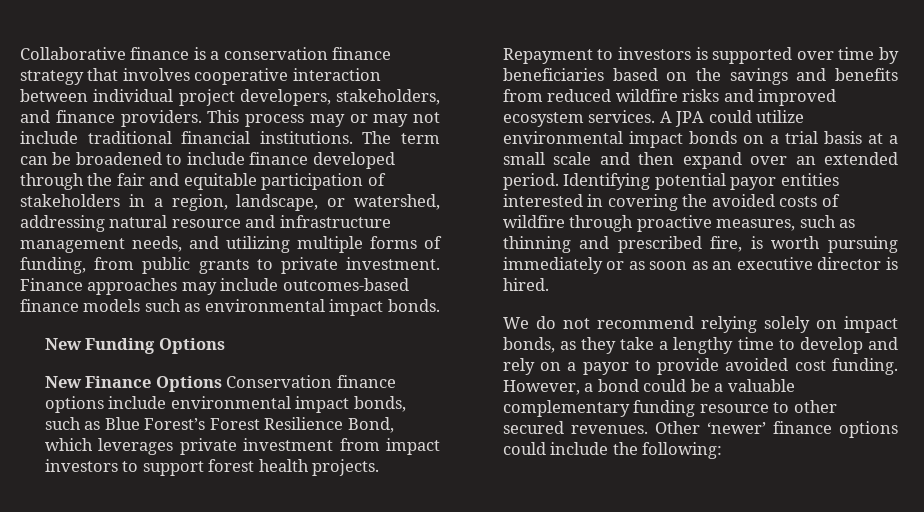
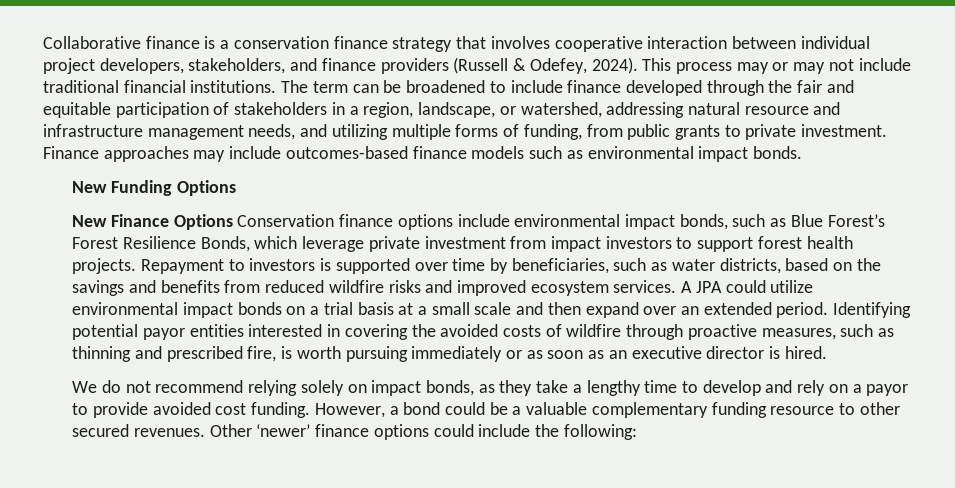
- Collaborative finance is a conservation finance strategy that involves cooperative interaction between individual project developers, stakeholders, and finance providers.
+ Collaborative finance is a conservation finance strategy that involves cooperative interaction between individual project developers, stakeholders, and finance providers (Russell & Odefey, 2024).
- New Finance Options Conservation finance options include environmental impact bonds, such as Blue Forest’s Forest Resilience Bond, which leverages private investment from impact investors to support forest health projects.
+ New Finance Options Conservation finance options include environmental impact bonds, such as Blue Forest’s Forest Resilience Bonds, which leverage private investment from impact investors to support forest health projects.
- Repayment to investors is supported over time by beneficiaries based on the savings and benefits from reduced wildfire risks and improved ecosystem services.
+ Repayment to investors is supported over time by beneficiaries, such as water districts, based on the savings and benefits from reduced wildfire risks and improved ecosystem services.

